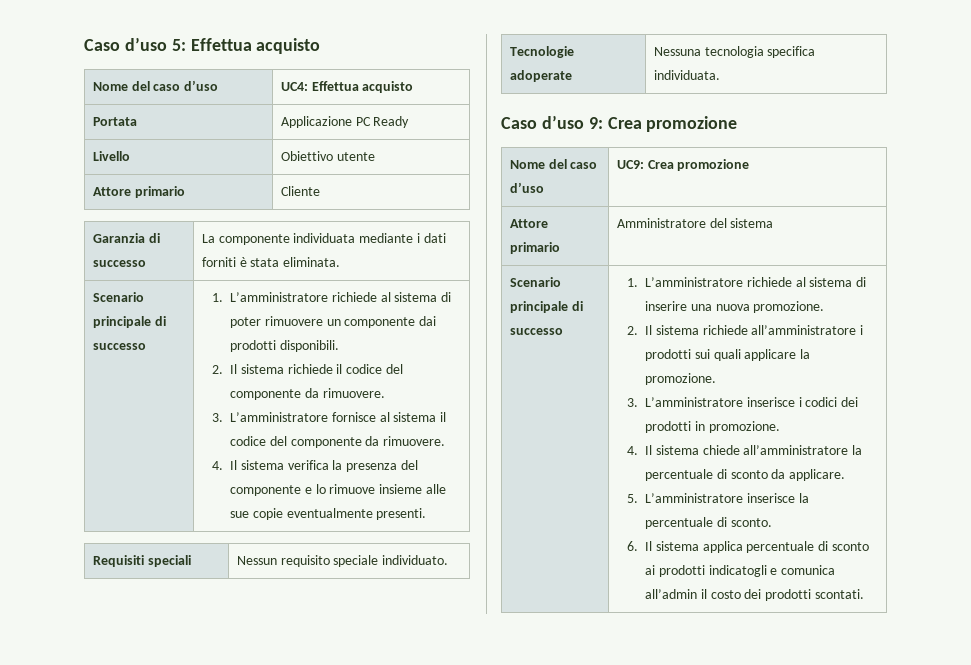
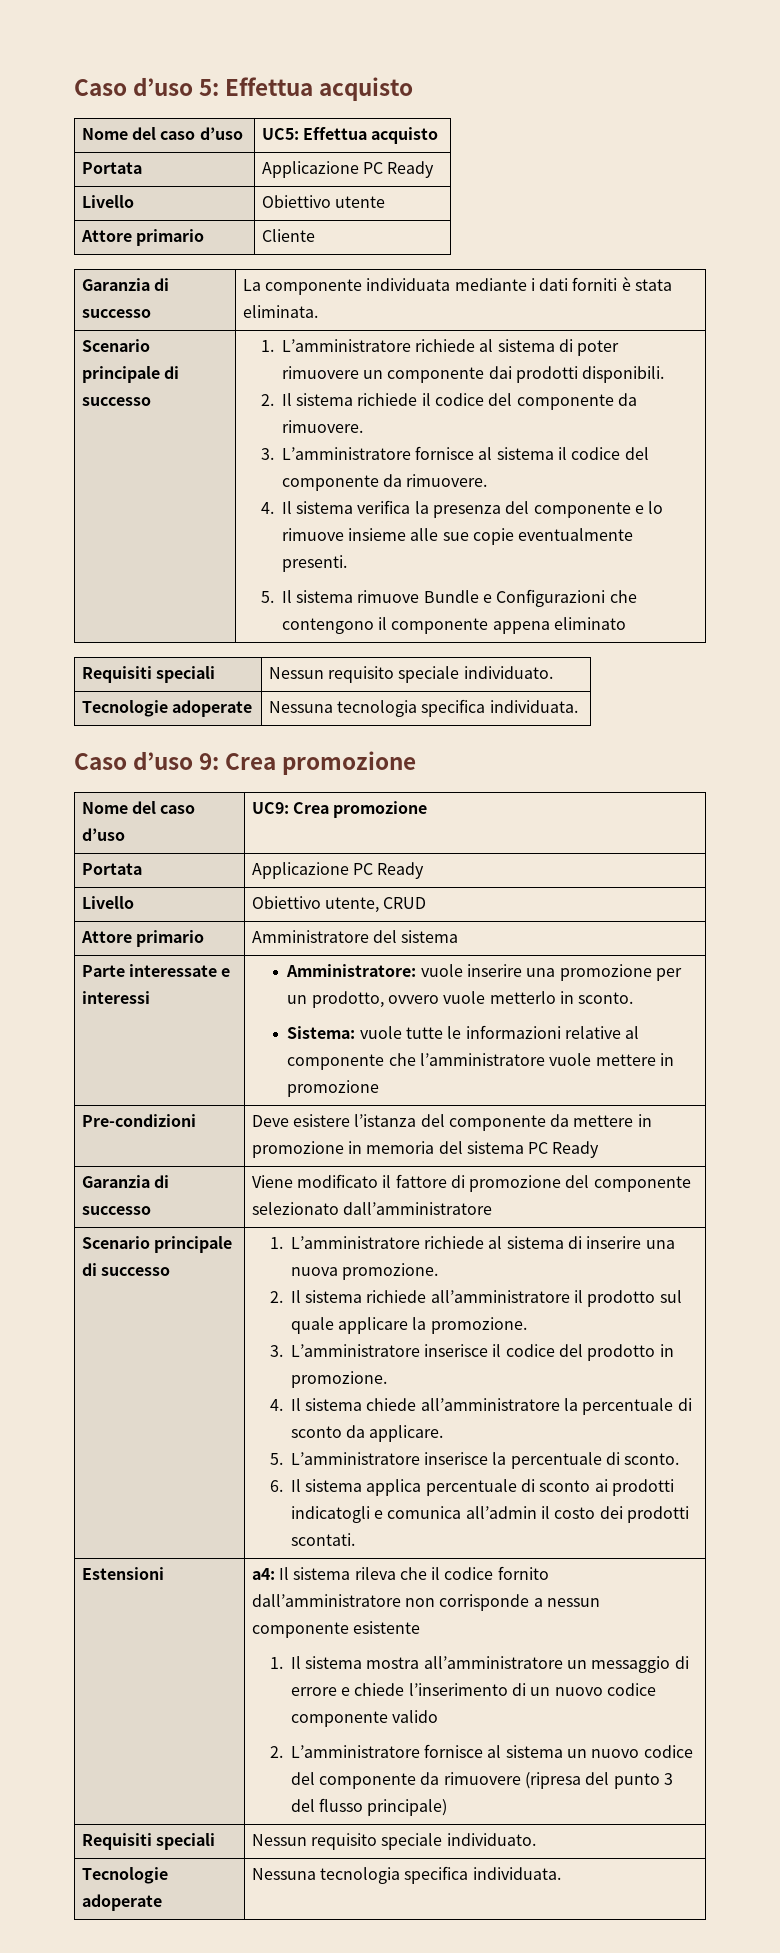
- Nome del caso d’uso | UC4: Effettua acquisto
+ Nome del caso d’uso | UC5: Effettua acquisto
+ 5. Il sistema rimuove Bundle e Configurazioni che contengono il componente appena eliminato
  Nome del caso d’uso | UC9: Crea promozione
+ Portata | Applicazione PC Ready
+ Livello | Obiettivo utente, CRUD
+ Parte interessate e interessi | Amministratore: vuole inserire una promozione per un prodotto, ovvero vuole metterlo in sconto.
+ Sistema: vuole tutte le informazioni relative al componente che l’amministratore vuole mettere in promozione
+ Pre-condizioni | Deve esistere l’istanza del componente da mettere in promozione in memoria del sistema PC Ready
+ Garanzia di successo | Viene modificato il fattore di promozione del componente selezionato dall’amministratore
- 2. Il sistema richiede all’amministratore i prodotti sui quali applicare la promozione.
+ 2. Il sistema richiede all’amministratore il prodotto sul quale applicare la promozione.
- 3. L’amministratore inserisce i codici dei prodotti in promozione.
+ 3. L’amministratore inserisce il codice del prodotto in promozione.
+ Estensioni | a4: Il sistema rileva che il codice fornito dall’amministratore non corrisponde a nessun componente esistente
+ 1. Il sistema mostra all’amministratore un messaggio di errore e chiede l’inserimento di un nuovo codice componente valido
+ 2. L’amministratore fornisce al sistema un nuovo codice del componente da rimuovere (ripresa del punto 3 del flusso principale)
+ Requisiti speciali | Nessun requisito speciale individuato.
+ Tecnologie adoperate | Nessuna tecnologia specifica individuata.

